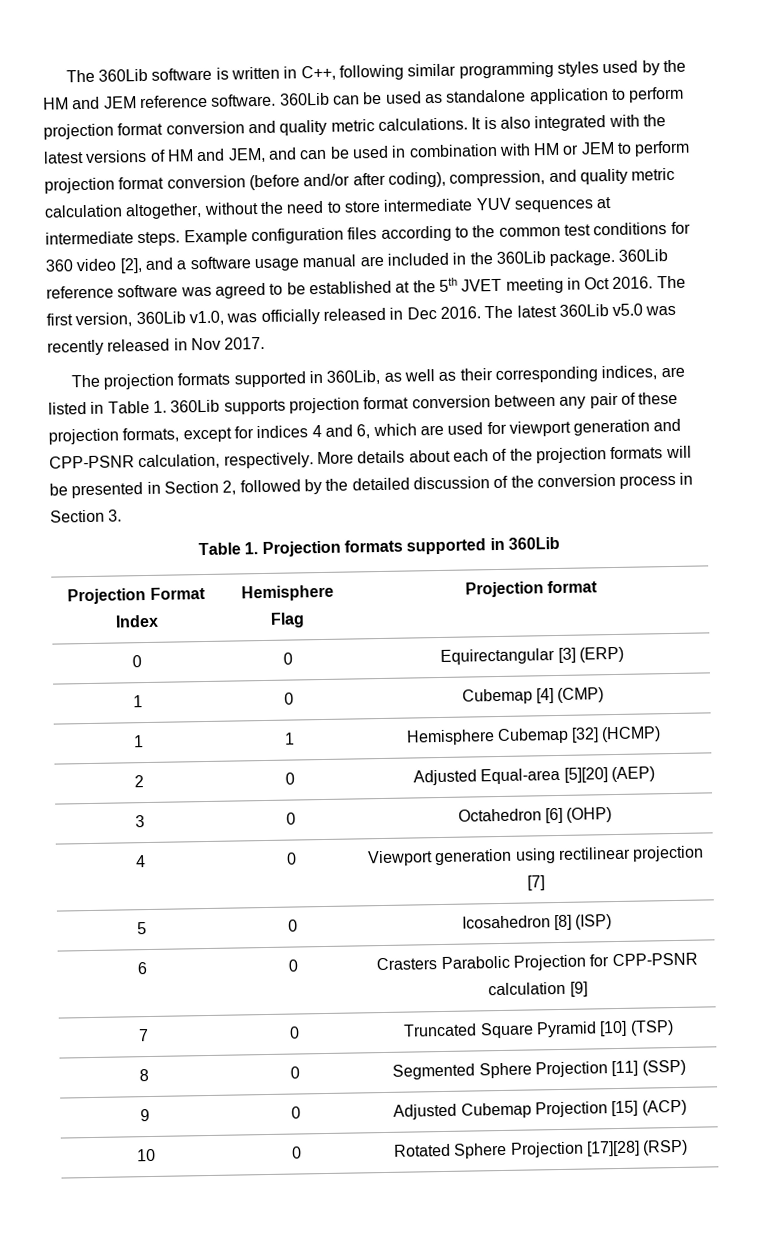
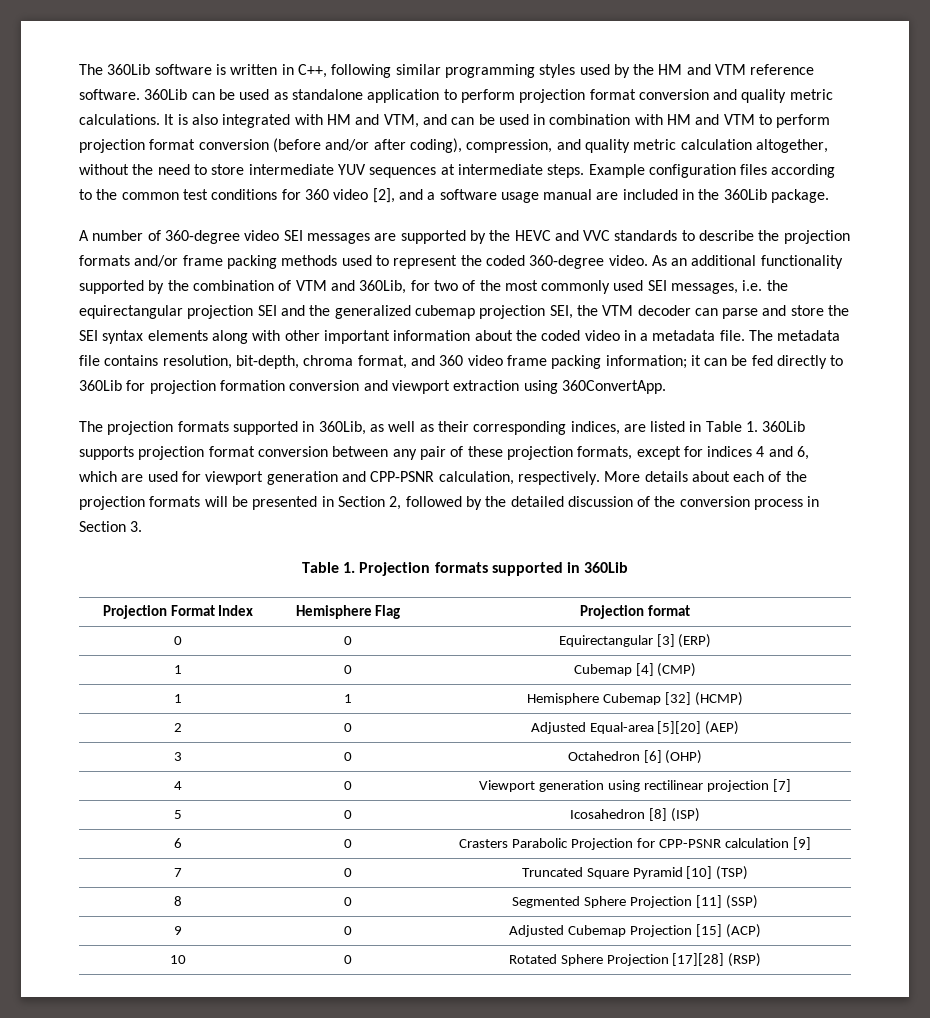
- The 360Lib software is written in C++, following similar programming styles used by the HM and JEM reference software.
+ The 360Lib software is written in C++, following similar programming styles used by the HM and VTM reference software.
- It is also integrated with the latest versions of HM and JEM, and can be used in combination with HM or JEM to perform projection format conversion (before and/or after coding), compression, and quality metric calculation altogether, without the need to store intermediate YUV sequences at intermediate steps.
+ It is also integrated with HM and VTM, and can be used in combination with HM and VTM to perform projection format conversion (before and/or after coding), compression, and quality metric calculation altogether, without the need to store intermediate YUV sequences at intermediate steps.
- Example configuration files according to the common test conditions for 360 video [2], and a software usage manual are included in the 360Lib package. 360Lib reference software was agreed to be established at the 5th JVET meeting in Oct 2016. The first version, 360Lib v1.0, was officially released in Dec 2016. The latest 360Lib v5.0 was recently released in Nov 2017.
+ Example configuration files according to the common test conditions for 360 video [2], and a software usage manual are included in the 360Lib package.
+ A number of 360-degree video SEI messages are supported by the HEVC and VVC standards to describe the projection formats and/or frame packing methods used to represent the coded 360-degree video. As an additional functionality supported by the combination of VTM and 360Lib, for two of the most commonly used SEI messages, i.e. the equirectangular projection SEI and the generalized cubemap projection SEI, the VTM decoder can parse and store the SEI syntax elements along with other important information about the coded video in a metadata file. The metadata file contains resolution, bit-depth, chroma format, and 360 video frame packing information; it can be fed directly to 360Lib for projection formation conversion and viewport extraction using 360ConvertApp.

